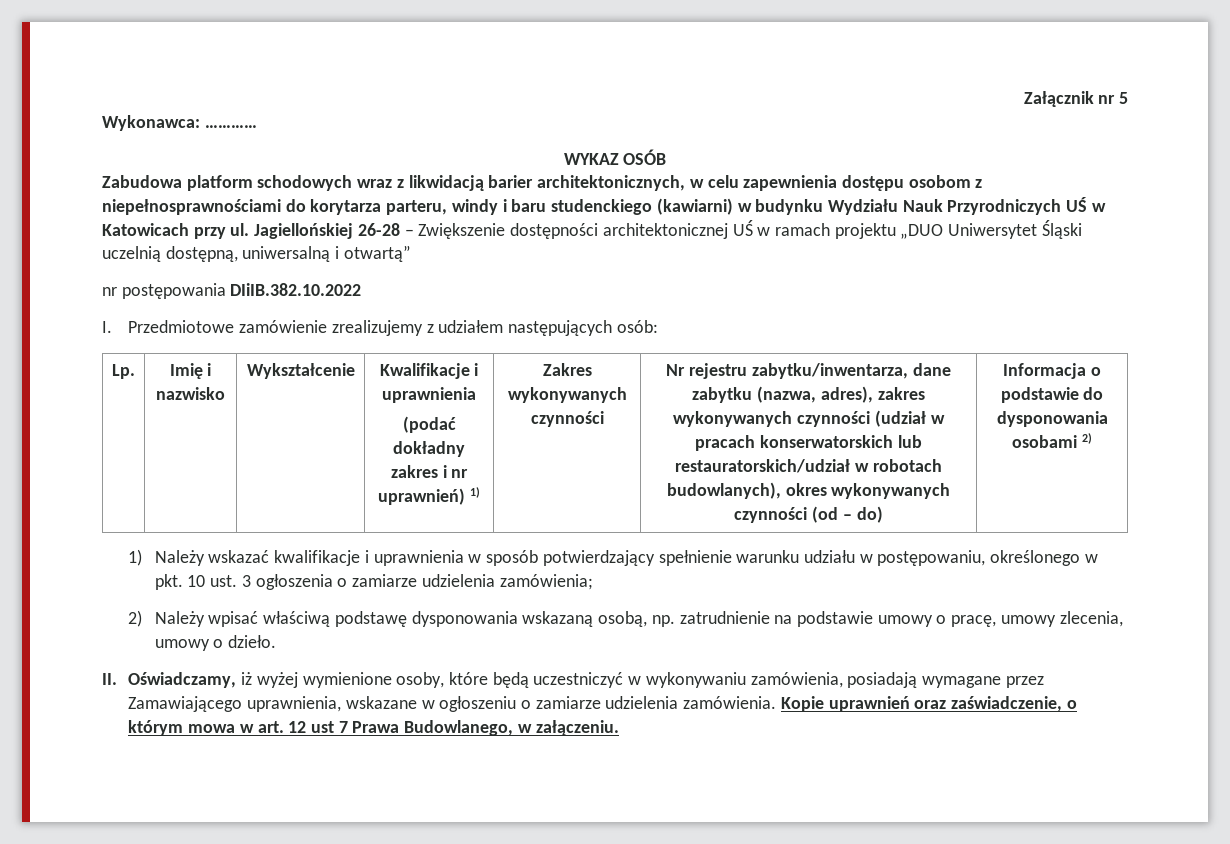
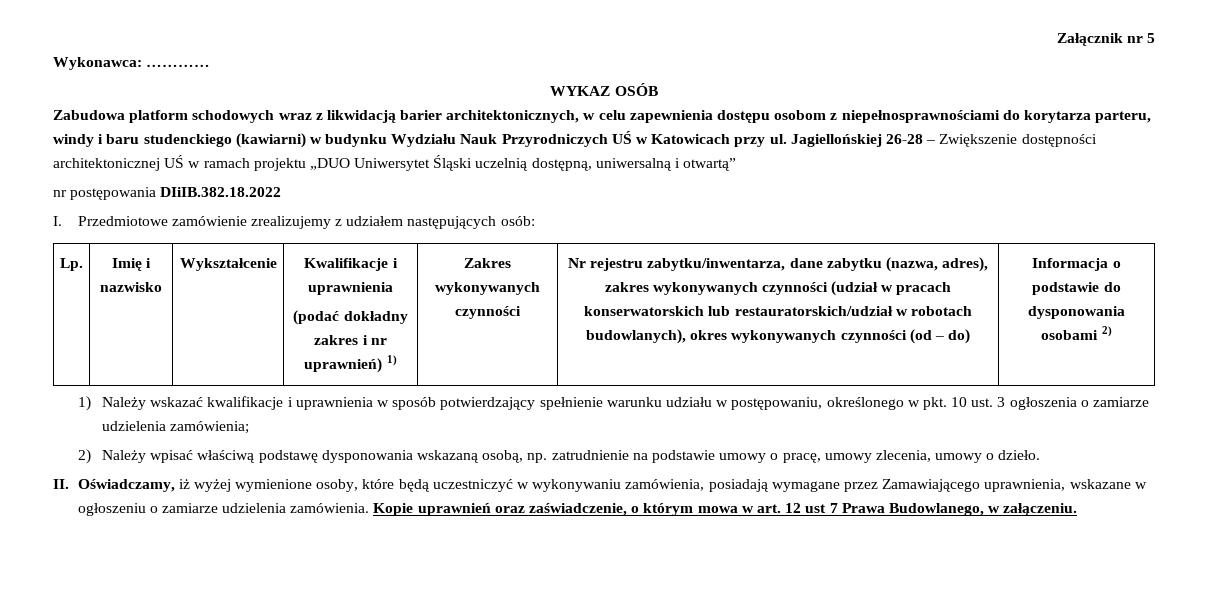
- nr postępowania DIiIB.382.10.2022
+ nr postępowania DIiIB.382.18.2022

